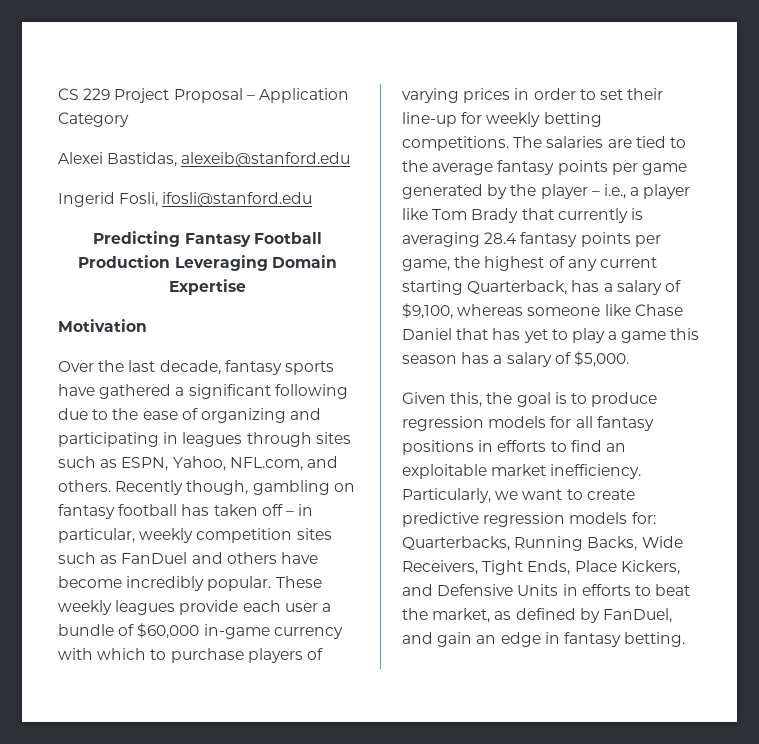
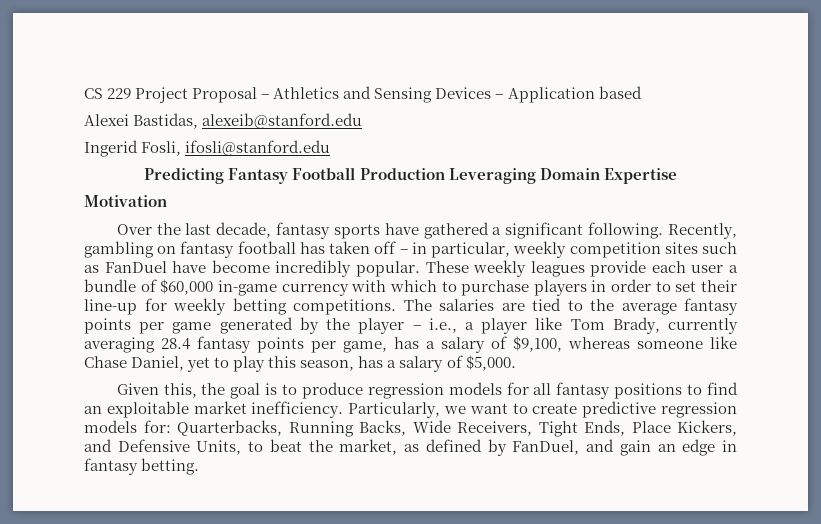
- CS 229 Project Proposal – Application Category
+ CS 229 Project Proposal – Athletics and Sensing Devices – Application based
- Over the last decade, fantasy sports have gathered a significant following due to the ease of organizing and participating in leagues through sites such as ESPN, Yahoo, NFL.com, and others. Recently though, gambling on fantasy football has taken off – in particular, weekly competition sites such as FanDuel and others have become incredibly popular.
+ Over the last decade, fantasy sports have gathered a significant following. Recently, gambling on fantasy football has taken off – in particular, weekly competition sites such as FanDuel have become incredibly popular.
- These weekly leagues provide each user a bundle of $60,000 in-game currency with which to purchase players of varying prices in order to set their line-up for weekly betting competitions.
+ These weekly leagues provide each user a bundle of $60,000 in-game currency with which to purchase players in order to set their line-up for weekly betting competitions.
- The salaries are tied to the average fantasy points per game generated by the player – i.e., a player like Tom Brady that currently is averaging 28.4 fantasy points per game, the highest of any current starting Quarterback, has a salary of $9,100, whereas someone like Chase Daniel that has yet to play a game this season has a salary of $5,000.
+ The salaries are tied to the average fantasy points per game generated by the player – i.e., a player like Tom Brady, currently averaging 28.4 fantasy points per game, has a salary of $9,100, whereas someone like Chase Daniel, yet to play this season, has a salary of $5,000.
- Given this, the goal is to produce regression models for all fantasy positions in efforts to find an exploitable market inefficiency.
+ Given this, the goal is to produce regression models for all fantasy positions to find an exploitable market inefficiency.
- Particularly, we want to create predictive regression models for: Quarterbacks, Running Backs, Wide Receivers, Tight Ends, Place Kickers, and Defensive Units in efforts to beat the market, as defined by FanDuel, and gain an edge in fantasy betting.
+ Particularly, we want to create predictive regression models for: Quarterbacks, Running Backs, Wide Receivers, Tight Ends, Place Kickers, and Defensive Units, to beat the market, as defined by FanDuel, and gain an edge in fantasy betting.

